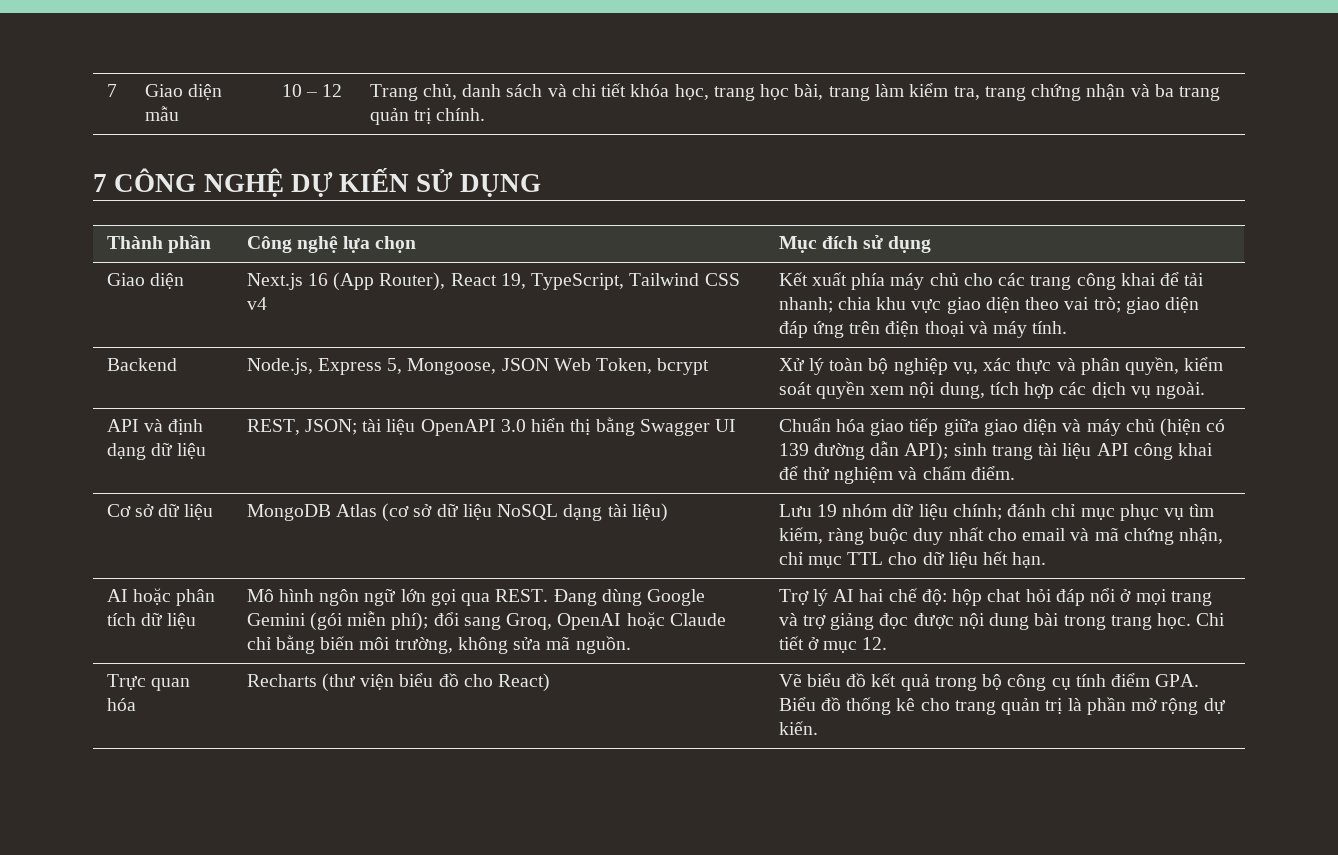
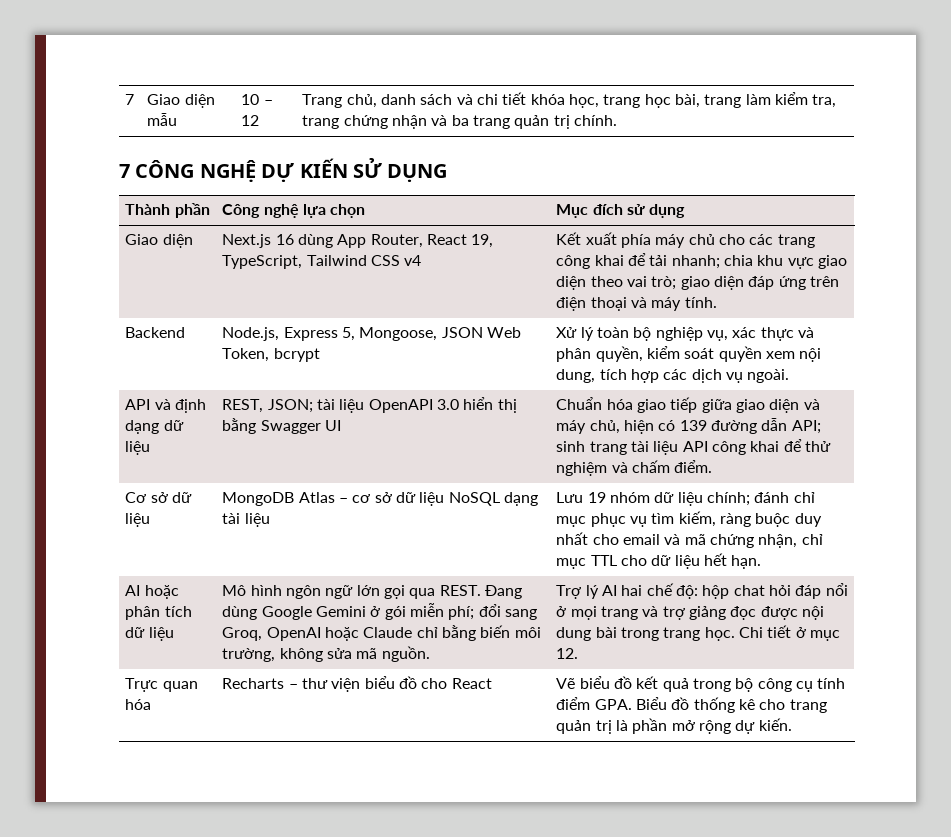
- Next.js 16 (App Router), React 19, TypeScript, Tailwind CSS v4
+ Next.js 16 dùng App Router, React 19, TypeScript, Tailwind CSS v4
- Chuẩn hóa giao tiếp giữa giao diện và máy chủ (hiện có 139 đường dẫn API); sinh trang tài liệu API công khai để thử nghiệm và chấm điểm.
+ Chuẩn hóa giao tiếp giữa giao diện và máy chủ, hiện có 139 đường dẫn API; sinh trang tài liệu API công khai để thử nghiệm và chấm điểm.
- MongoDB Atlas (cơ sở dữ liệu NoSQL dạng tài liệu)
+ MongoDB Atlas – cơ sở dữ liệu NoSQL dạng tài liệu
- Đang dùng Google Gemini (gói miễn phí); đổi sang Groq, OpenAI hoặc Claude chỉ bằng biến môi trường, không sửa mã nguồn.
+ Đang dùng Google Gemini ở gói miễn phí; đổi sang Groq, OpenAI hoặc Claude chỉ bằng biến môi trường, không sửa mã nguồn.
- Trực quan hóa | Recharts (thư viện biểu đồ cho React) | Vẽ biểu đồ kết quả trong bộ công cụ tính điểm GPA. Biểu đồ thống kê cho trang quản trị là phần mở rộng dự kiến.
+ Trực quan hóa | Recharts – thư viện biểu đồ cho React | Vẽ biểu đồ kết quả trong bộ công cụ tính điểm GPA. Biểu đồ thống kê cho trang quản trị là phần mở rộng dự kiến.

